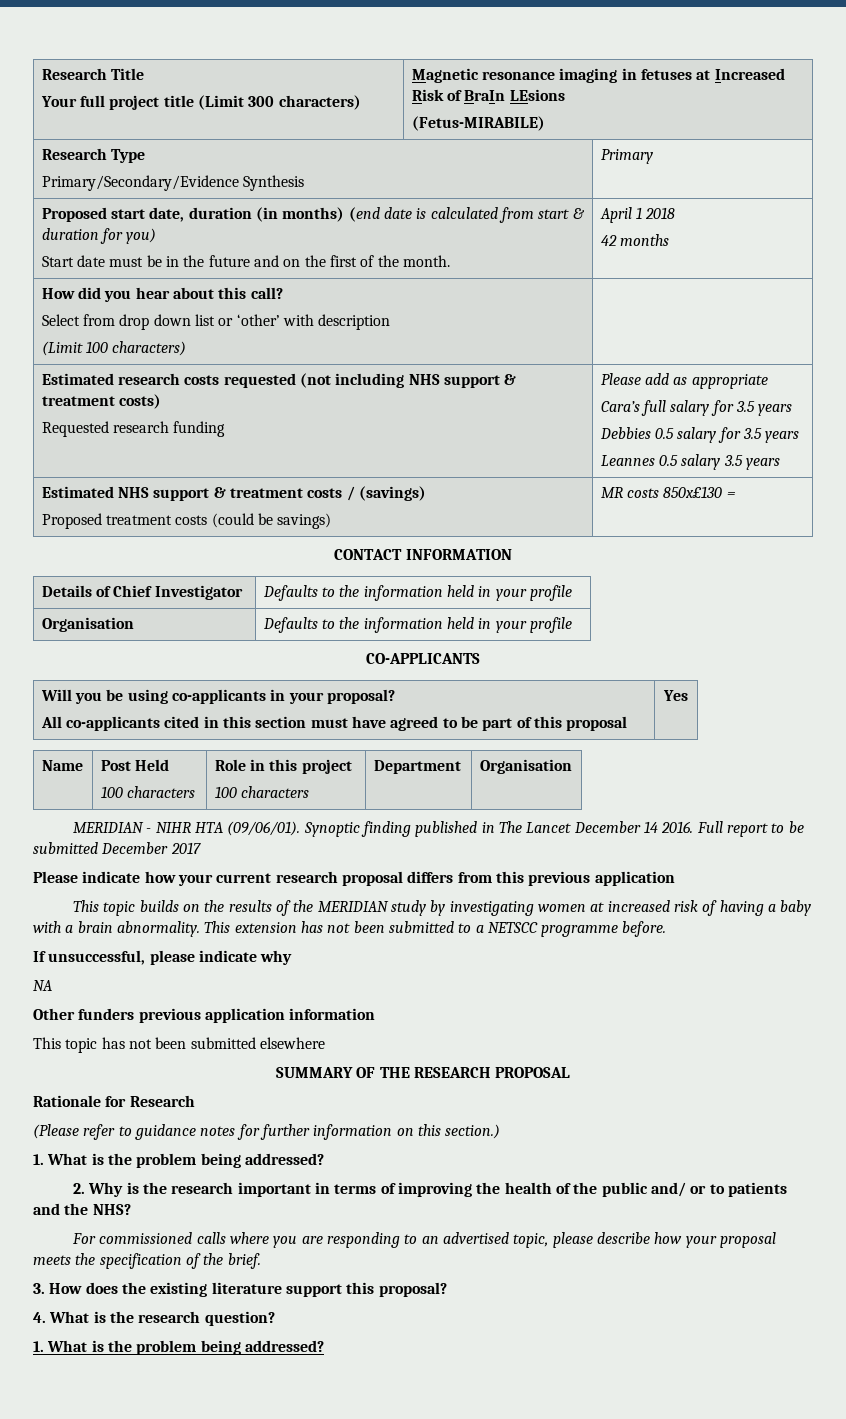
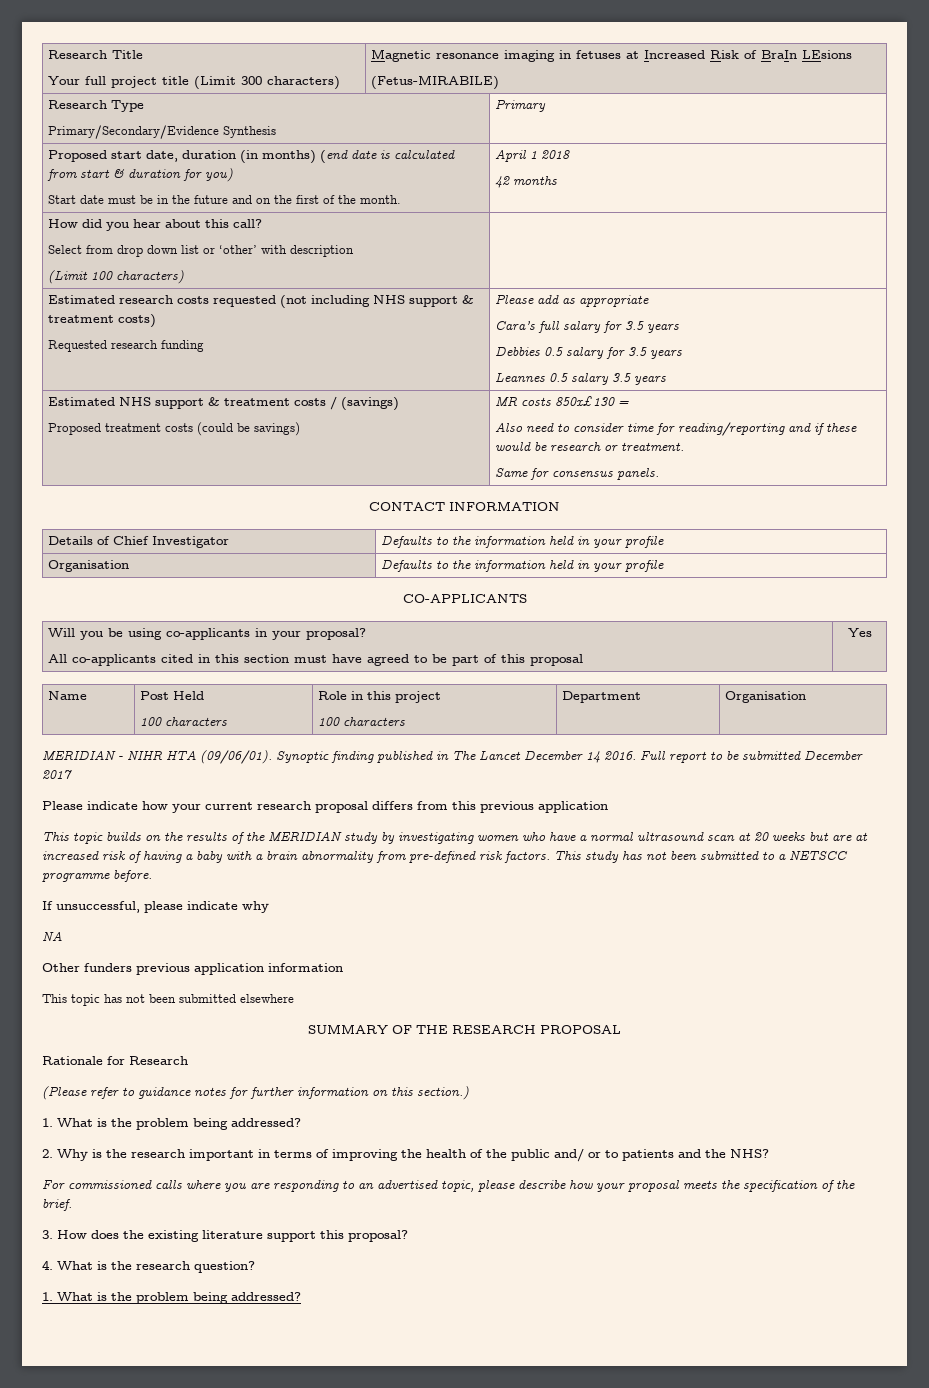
  Estimated NHS support & treatment costs / (savings)
  Proposed treatment costs (could be savings) | MR costs 850x£130 =
+ Also need to consider time for reading/reporting and if these would be research or treatment.
+ Same for consensus panels.
- This topic builds on the results of the MERIDIAN study by investigating women at increased risk of having a baby with a brain abnormality. This extension has not been submitted to a NETSCC programme before.
+ This topic builds on the results of the MERIDIAN study by investigating women who have a normal ultrasound scan at 20 weeks but are at increased risk of having a baby with a brain abnormality from pre-defined risk factors. This study has not been submitted to a NETSCC programme before.

